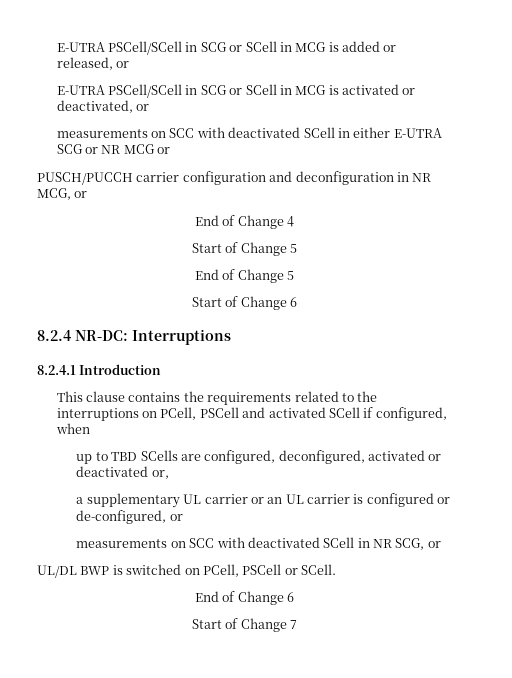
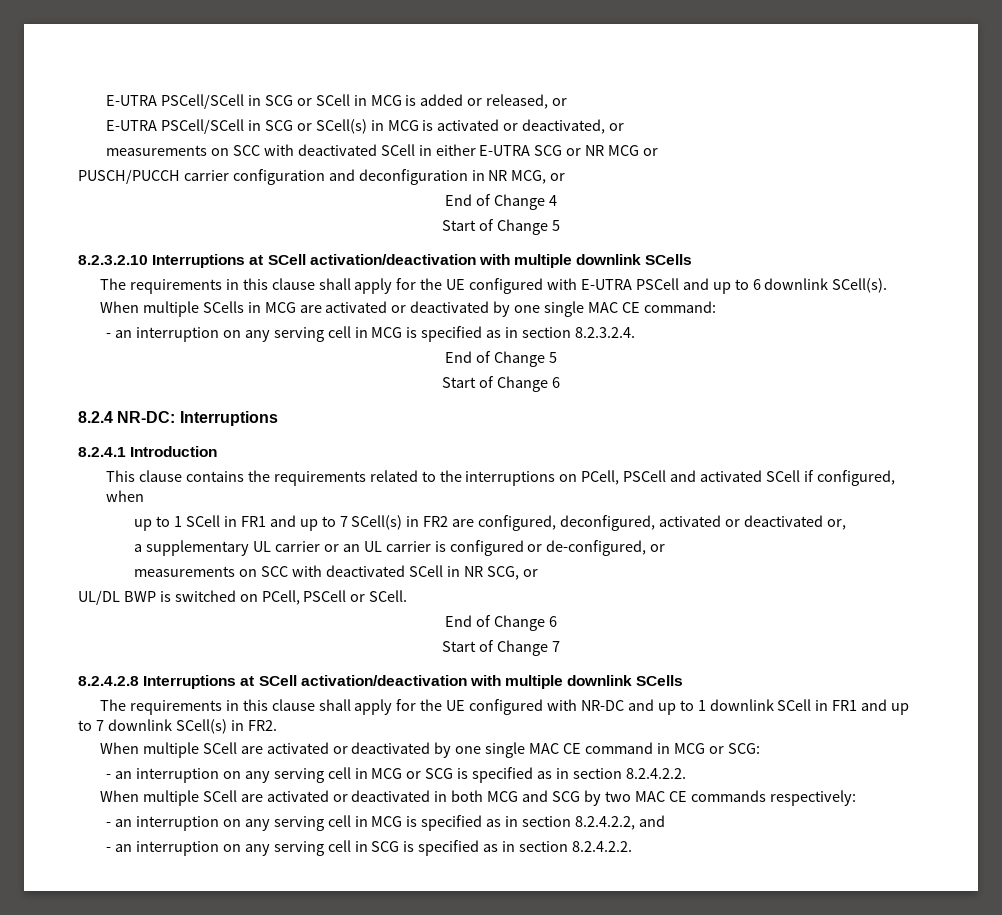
- E-UTRA PSCell/SCell in SCG or SCell in MCG is activated or deactivated, or
+ E-UTRA PSCell/SCell in SCG or SCell(s) in MCG is activated or deactivated, or
+ 8.2.3.2.10 Interruptions at SCell activation/deactivation with multiple downlink SCells
+ The requirements in this clause shall apply for the UE configured with E-UTRA PSCell and up to 6 downlink SCell(s).
+ When multiple SCells in MCG are activated or deactivated by one single MAC CE command:
+ - an interruption on any serving cell in MCG is specified as in section 8.2.3.2.4.
- up to TBD SCells are configured, deconfigured, activated or deactivated or,
+ up to 1 SCell in FR1 and up to 7 SCell(s) in FR2 are configured, deconfigured, activated or deactivated or,
+ 8.2.4.2.8 Interruptions at SCell activation/deactivation with multiple downlink SCells
+ The requirements in this clause shall apply for the UE configured with NR-DC and up to 1 downlink SCell in FR1 and up to 7 downlink SCell(s) in FR2.
+ When multiple SCell are activated or deactivated by one single MAC CE command in MCG or SCG:
+ - an interruption on any serving cell in MCG or SCG is specified as in section 8.2.4.2.2.
+ When multiple SCell are activated or deactivated in both MCG and SCG by two MAC CE commands respectively:
+ - an interruption on any serving cell in MCG is specified as in section 8.2.4.2.2, and
+ - an interruption on any serving cell in SCG is specified as in section 8.2.4.2.2.

